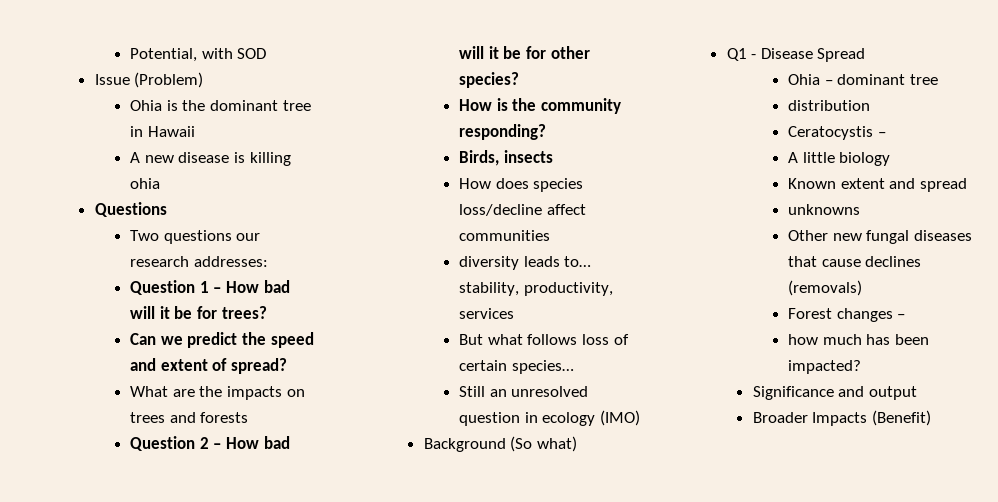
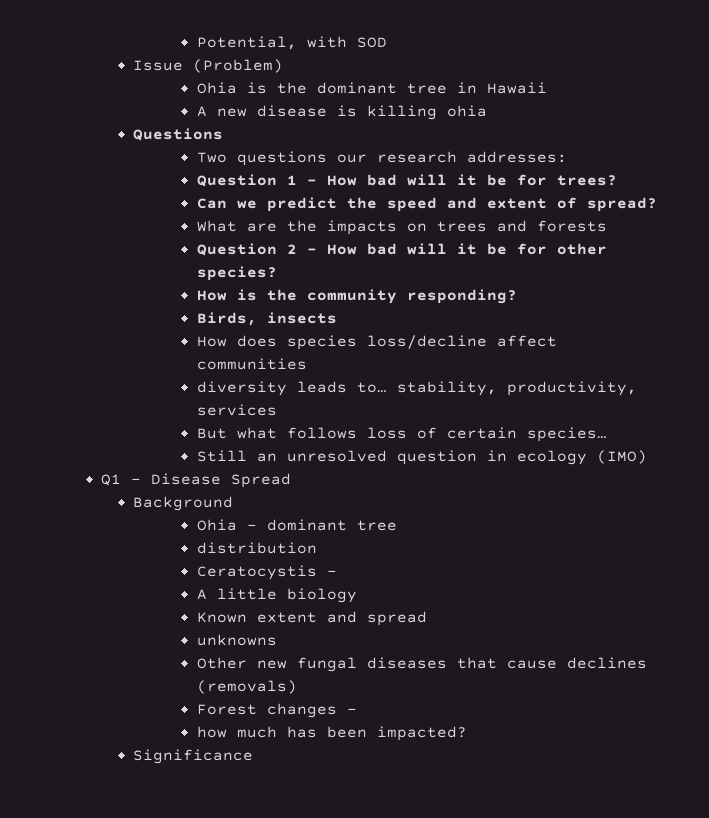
- Background (So what)
+ Background
- Significance and output
- Broader Impacts (Benefit)
+ Significance

